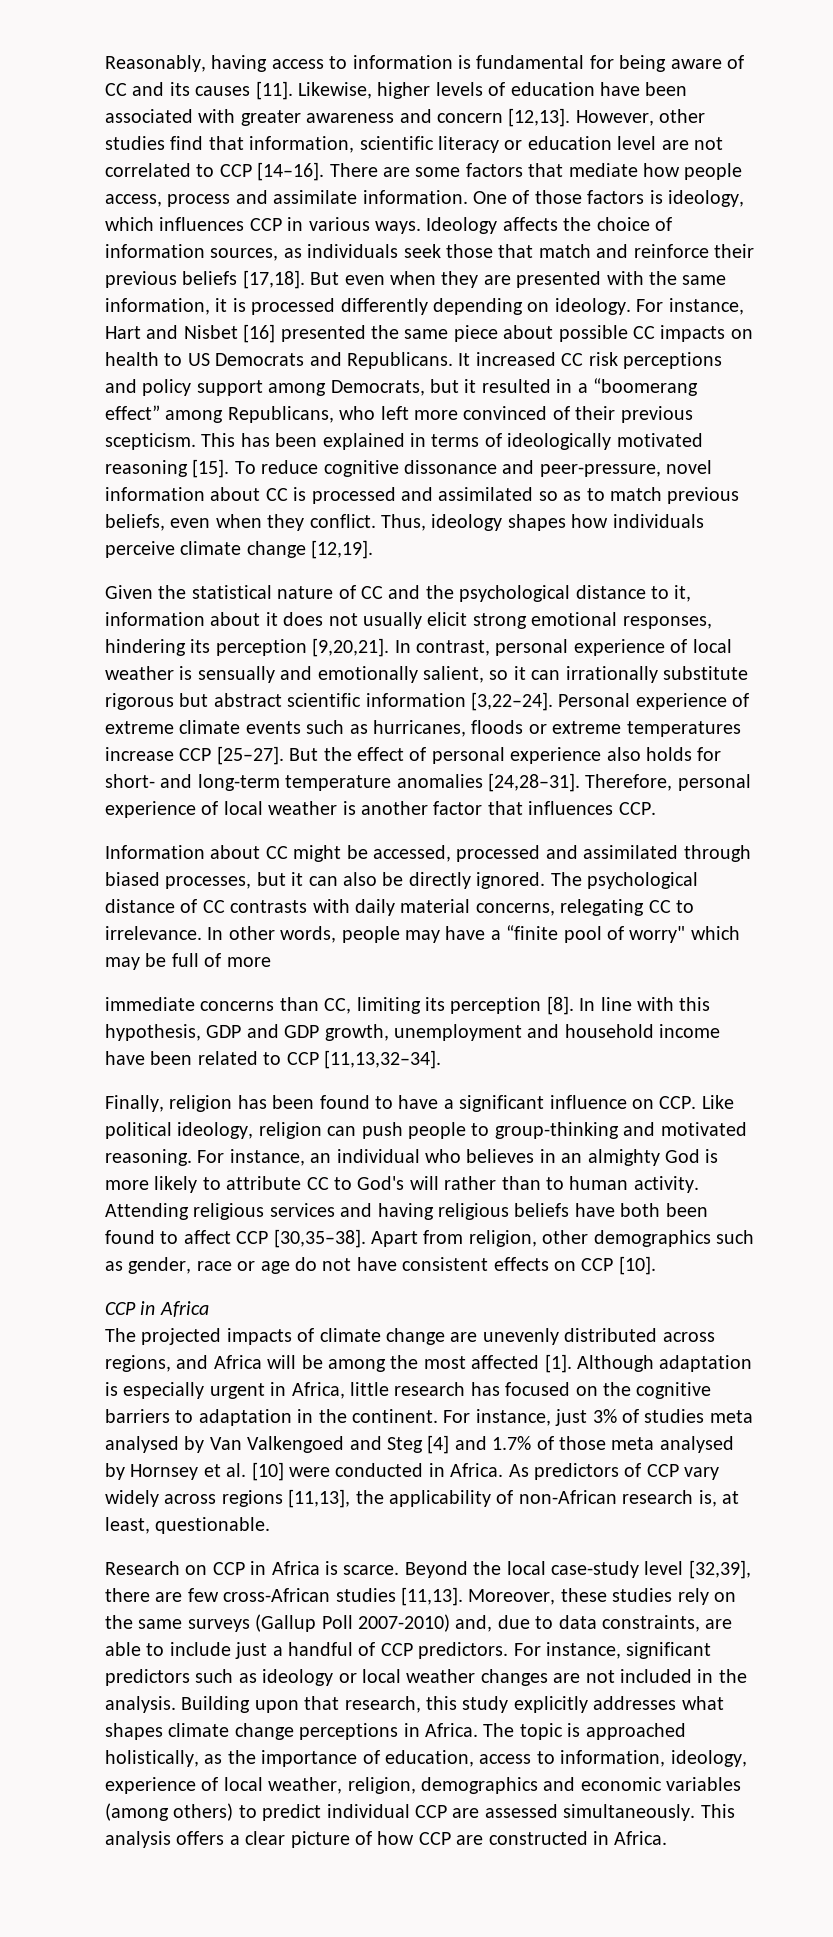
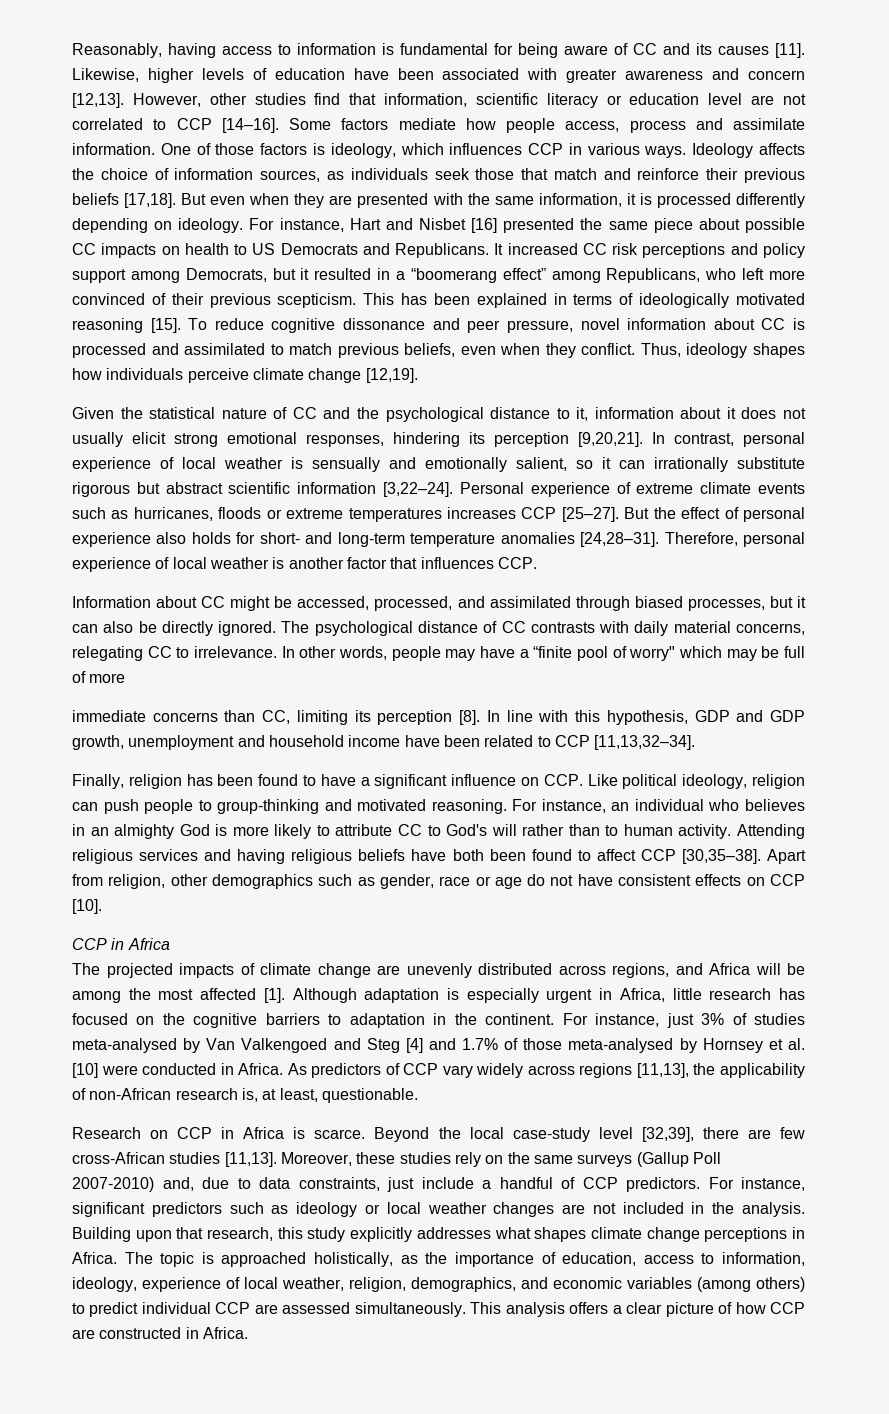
- There are some factors that mediate how people access, process and assimilate information.
+ Some factors mediate how people access, process and assimilate information.
- To reduce cognitive dissonance and peer-pressure, novel information about CC is processed and assimilated so as to match previous beliefs, even when they conflict.
+ To reduce cognitive dissonance and peer pressure, novel information about CC is processed and assimilated to match previous beliefs, even when they conflict.
- Personal experience of extreme climate events such as hurricanes, floods or extreme temperatures increase CCP [25–27].
+ Personal experience of extreme climate events such as hurricanes, floods or extreme temperatures increases CCP [25–27].
- Information about CC might be accessed, processed and assimilated through biased processes, but it can also be directly ignored.
+ Information about CC might be accessed, processed, and assimilated through biased processes, but it can also be directly ignored.
- For instance, just 3% of studies meta analysed by Van Valkengoed and Steg [4] and 1.7% of those meta analysed by Hornsey et al. [10] were conducted in Africa.
+ For instance, just 3% of studies meta-analysed by Van Valkengoed and Steg [4] and 1.7% of those meta-analysed by Hornsey et al. [10] were conducted in Africa.
- Moreover, these studies rely on the same surveys (Gallup Poll 2007-2010) and, due to data constraints, are able to include just a handful of CCP predictors.
+ Moreover, these studies rely on the same surveys (Gallup Poll 2007-2010) and, due to data constraints, just include a handful of CCP predictors.
- The topic is approached holistically, as the importance of education, access to information, ideology, experience of local weather, religion, demographics and economic variables (among others) to predict individual CCP are assessed simultaneously.
+ The topic is approached holistically, as the importance of education, access to information, ideology, experience of local weather, religion, demographics, and economic variables (among others) to predict individual CCP are assessed simultaneously.

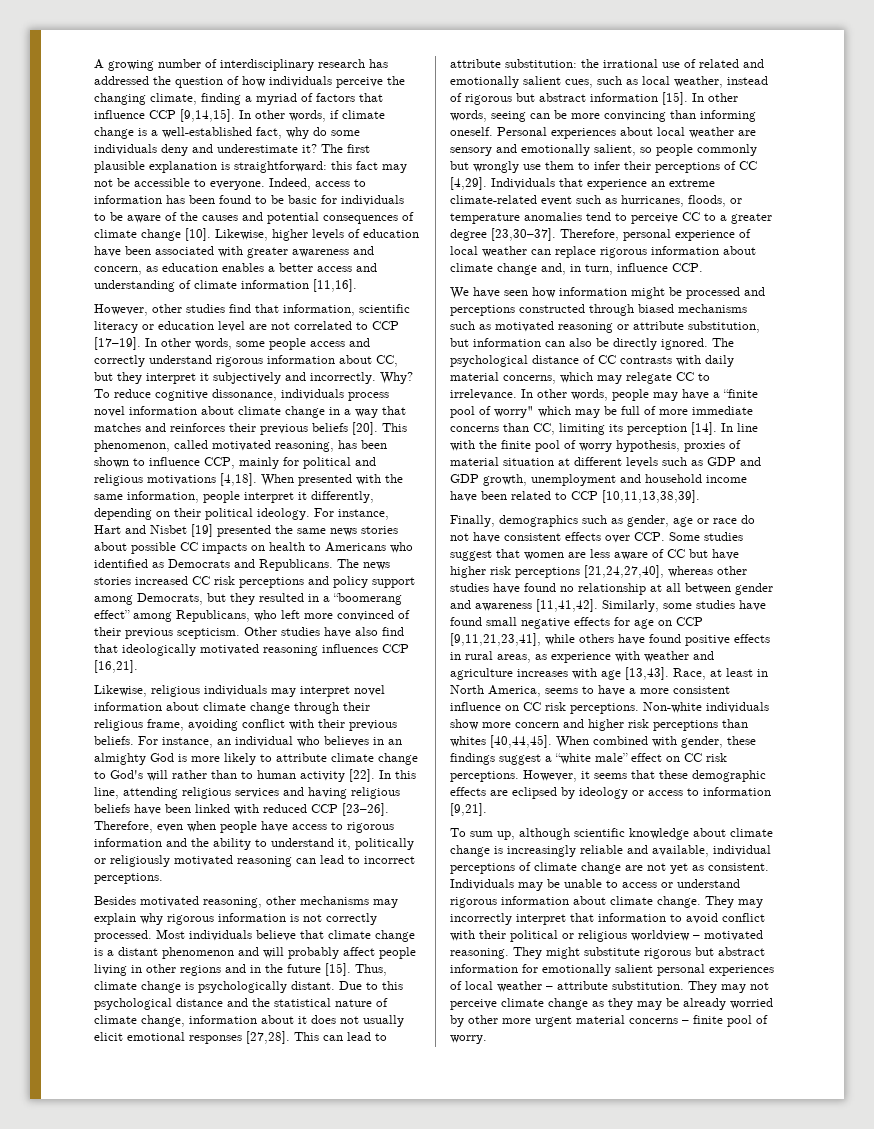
- Reasonably, having access to information is fundamental for being aware of CC and its causes [11].
+ A growing number of interdisciplinary research has addressed the question of how individuals perceive the changing climate, finding a myriad of factors that influence CCP [9,14,15]. In other words, if climate change is a well-established fact, why do some individuals deny and underestimate it? The first plausible explanation is straightforward: this fact may not be accessible to everyone. Indeed, access to information has been found to be basic for individuals to be aware of the causes and potential consequences of climate change [10].
- Likewise, higher levels of education have been associated with greater awareness and concern [12,13]. However, other studies find that information, scientific literacy or education level are not correlated to CCP [14–16]. Some factors mediate how people access, process and assimilate information. One of those factors is ideology, which influences CCP in various ways. Ideology affects the choice of information sources, as individuals seek those that match and reinforce their previous beliefs [17,18]. But even when they are presented with the same information, it is processed differently depending on ideology.
+ Likewise, higher levels of education have been associated with greater awareness and concern, as education enables a better access and understanding of climate information [11,16].
+ However, other studies find that information, scientific literacy or education level are not correlated to CCP [17–19]. In other words, some people access and correctly understand rigorous information about CC, but they interpret it subjectively and incorrectly. Why? To reduce cognitive dissonance, individuals process novel information about climate change in a way that matches and reinforces their previous beliefs [20]. This phenomenon, called motivated reasoning, has been shown to influence CCP, mainly for political and religious motivations [4,18]. When presented with the same information, people interpret it differently, depending on their political ideology.
- For instance, Hart and Nisbet [16] presented the same piece about possible CC impacts on health to US Democrats and Republicans. It increased CC risk perceptions and policy support among Democrats, but it resulted in a “boomerang effect” among Republicans, who left more convinced of their previous scepticism.
+ For instance, Hart and Nisbet [19] presented the same news stories about possible CC impacts on health to Americans who identified as Democrats and Republicans. The news stories increased CC risk perceptions and policy support among Democrats, but they resulted in a “boomerang effect” among Republicans, who left more convinced of their previous scepticism.
- This has been explained in terms of ideologically motivated reasoning [15]. To reduce cognitive dissonance and peer pressure, novel information about CC is processed and assimilated to match previous beliefs, even when they conflict. Thus, ideology shapes how individuals perceive climate change [12,19].
- Given the statistical nature of CC and the psychological distance to it, information about it does not usually elicit strong emotional responses, hindering its perception [9,20,21]. In contrast, personal experience of local weather is sensually and emotionally salient, so it can irrationally substitute rigorous but abstract scientific information [3,22–24]. Personal experience of extreme climate events such as hurricanes, floods or extreme temperatures increases CCP [25–27]. But the effect of personal experience also holds for short- and long-term temperature anomalies [24,28–31].
+ Other studies have also find that ideologically motivated reasoning influences CCP [16,21].
+ Likewise, religious individuals may interpret novel information about climate change through their religious frame, avoiding conflict with their previous beliefs. For instance, an individual who believes in an almighty God is more likely to attribute climate change to God's will rather than to human activity [22]. In this line, attending religious services and having religious beliefs have been linked with reduced CCP [23–26]. Therefore, even when people have access to rigorous information and the ability to understand it, politically or religiously motivated reasoning can lead to incorrect perceptions.
+ Besides motivated reasoning, other mechanisms may explain why rigorous information is not correctly processed. Most individuals believe that climate change is a distant phenomenon and will probably affect people living in other regions and in the future [15]. Thus, climate change is psychologically distant. Due to this psychological distance and the statistical nature of climate change, information about it does not usually elicit emotional responses [27,28]. This can lead to attribute substitution: the irrational use of related and emotionally salient cues, such as local weather, instead of rigorous but abstract information [15]. In other words, seeing can be more convincing than informing oneself. Personal experiences about local weather are sensory and emotionally salient, so people commonly but wrongly use them to infer their perceptions of CC [4,29]. Individuals that experience an extreme climate-related event such as hurricanes, floods, or temperature anomalies tend to perceive CC to a greater degree [23,30–37].
- Therefore, personal experience of local weather is another factor that influences CCP.
- Information about CC might be accessed, processed, and assimilated through biased processes, but it can also be directly ignored.
+ Therefore, personal experience of local weather can replace rigorous information about climate change and, in turn, influence CCP.
+ We have seen how information might be processed and perceptions constructed through biased mechanisms such as motivated reasoning or attribute substitution, but information can also be directly ignored.
- The psychological distance of CC contrasts with daily material concerns, relegating CC to irrelevance.
+ The psychological distance of CC contrasts with daily material concerns, which may relegate CC to irrelevance.
- In other words, people may have a “finite pool of worry" which may be full of more
- immediate concerns than CC, limiting its perception [8].
+ In other words, people may have a “finite pool of worry" which may be full of more immediate concerns than CC, limiting its perception [14].
- In line with this hypothesis, GDP and GDP growth, unemployment and household income have been related to CCP [11,13,32–34].
+ In line with the finite pool of worry hypothesis, proxies of material situation at different levels such as GDP and GDP growth, unemployment and household income have been related to CCP [10,11,13,38,39].
- Finally, religion has been found to have a significant influence on CCP. Like political ideology, religion can push people to group-thinking and motivated reasoning. For instance, an individual who believes in an almighty God is more likely to attribute CC to God's will rather than to human activity. Attending religious services and having religious beliefs have both been found to affect CCP [30,35–38]. Apart from religion, other demographics such as gender, race or age do not have consistent effects on CCP [10].
- CCP in Africa
- The projected impacts of climate change are unevenly distributed across regions, and Africa will be among the most affected [1]. Although adaptation is especially urgent in Africa, little research has focused on the cognitive barriers to adaptation in the continent. For instance, just 3% of studies meta-analysed by Van Valkengoed and Steg [4] and 1.7% of those meta-analysed by Hornsey et al. [10] were conducted in Africa. As predictors of CCP vary widely across regions [11,13], the applicability of non-African research is, at least, questionable.
- Research on CCP in Africa is scarce. Beyond the local case-study level [32,39], there are few cross-African studies [11,13]. Moreover, these studies rely on the same surveys (Gallup Poll 2007-2010) and, due to data constraints, just include a handful of CCP predictors. For instance, significant predictors such as ideology or local weather changes are not included in the analysis. Building upon that research, this study explicitly addresses what shapes climate change perceptions in Africa. The topic is approached holistically, as the importance of education, access to information, ideology, experience of local weather, religion, demographics, and economic variables (among others) to predict individual CCP are assessed simultaneously. This analysis offers a clear picture of how CCP are constructed in Africa.
+ Finally, demographics such as gender, age or race do not have consistent effects over CCP. Some studies suggest that women are less aware of CC but have higher risk perceptions [21,24,27,40], whereas other studies have found no relationship at all between gender and awareness [11,41,42]. Similarly, some studies have found small negative effects for age on CCP [9,11,21,23,41], while others have found positive effects in rural areas, as experience with weather and agriculture increases with age [13,43]. Race, at least in North America, seems to have a more consistent influence on CC risk perceptions. Non-white individuals show more concern and higher risk perceptions than whites [40,44,45]. When combined with gender, these findings suggest a “white male” effect on CC risk perceptions. However, it seems that these demographic effects are eclipsed by ideology or access to information [9,21].
+ To sum up, although scientific knowledge about climate change is increasingly reliable and available, individual perceptions of climate change are not yet as consistent. Individuals may be unable to access or understand rigorous information about climate change. They may incorrectly interpret that information to avoid conflict with their political or religious worldview – motivated reasoning. They might substitute rigorous but abstract information for emotionally salient personal experiences of local weather – attribute substitution. They may not perceive climate change as they may be already worried by other more urgent material concerns – finite pool of worry.

